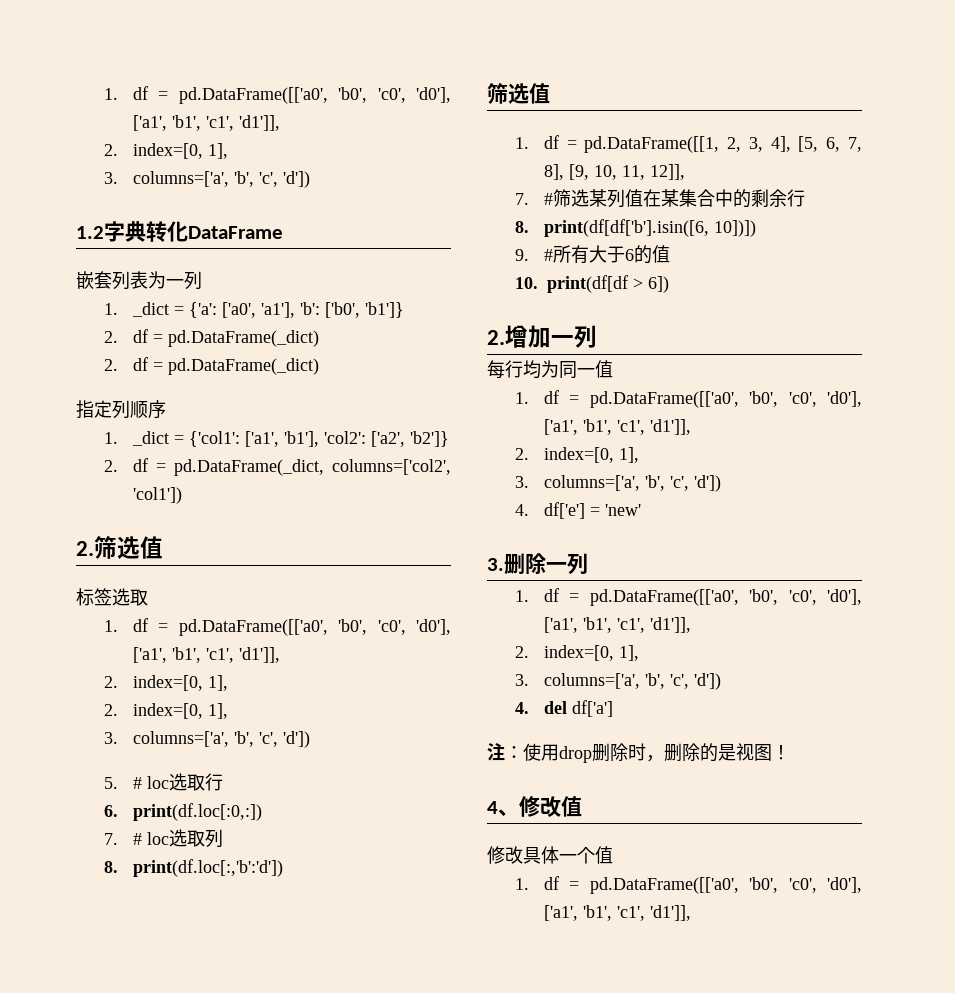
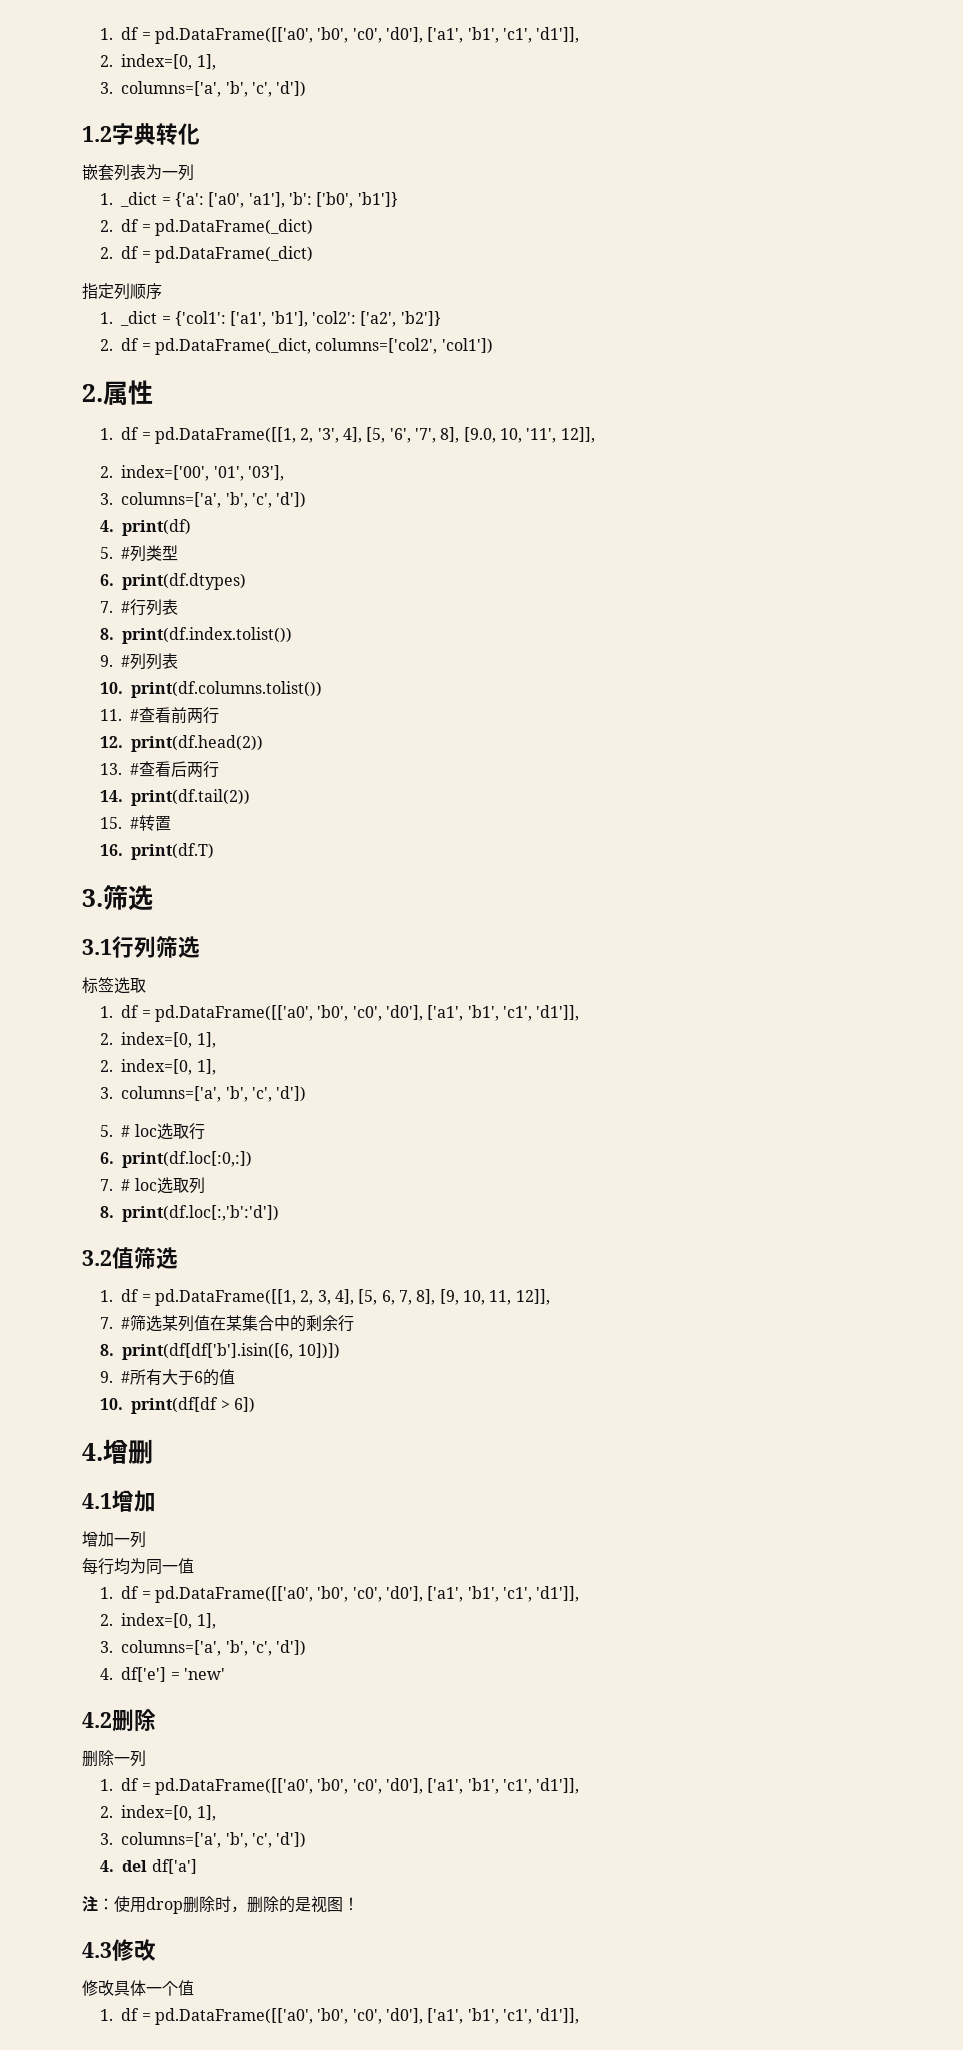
- 1.2字典转化DataFrame
+ 1.2字典转化
- 2.筛选值
+ 2.属性
+ 1. df = pd.DataFrame([[1, 2, '3', 4], [5, '6', '7', 8], [9.0, 10, '11', 12]],
+ 2. index=['00', '01', '03'],
+ 3. columns=['a', 'b', 'c', 'd'])
+ 4. print(df)
+ 5. #列类型
+ 6. print(df.dtypes)
+ 7. #行列表
+ 8. print(df.index.tolist())
+ 9. #列列表
+ 10. print(df.columns.tolist())
+ 11. #查看前两行
+ 12. print(df.head(2))
+ 13. #查看后两行
+ 14. print(df.tail(2))
+ 15. #转置
+ 16. print(df.T)
+ 3.筛选
+ 3.1行列筛选
  8. print(df.loc[:,'b':'d'])
- 筛选值
+ 3.2值筛选
- 2.增加一列
+ 4.增删
+ 4.1增加
+ 增加一列
- 3.删除一列
+ 4.2删除
+ 删除一列
- 4、修改值
+ 4.3修改

